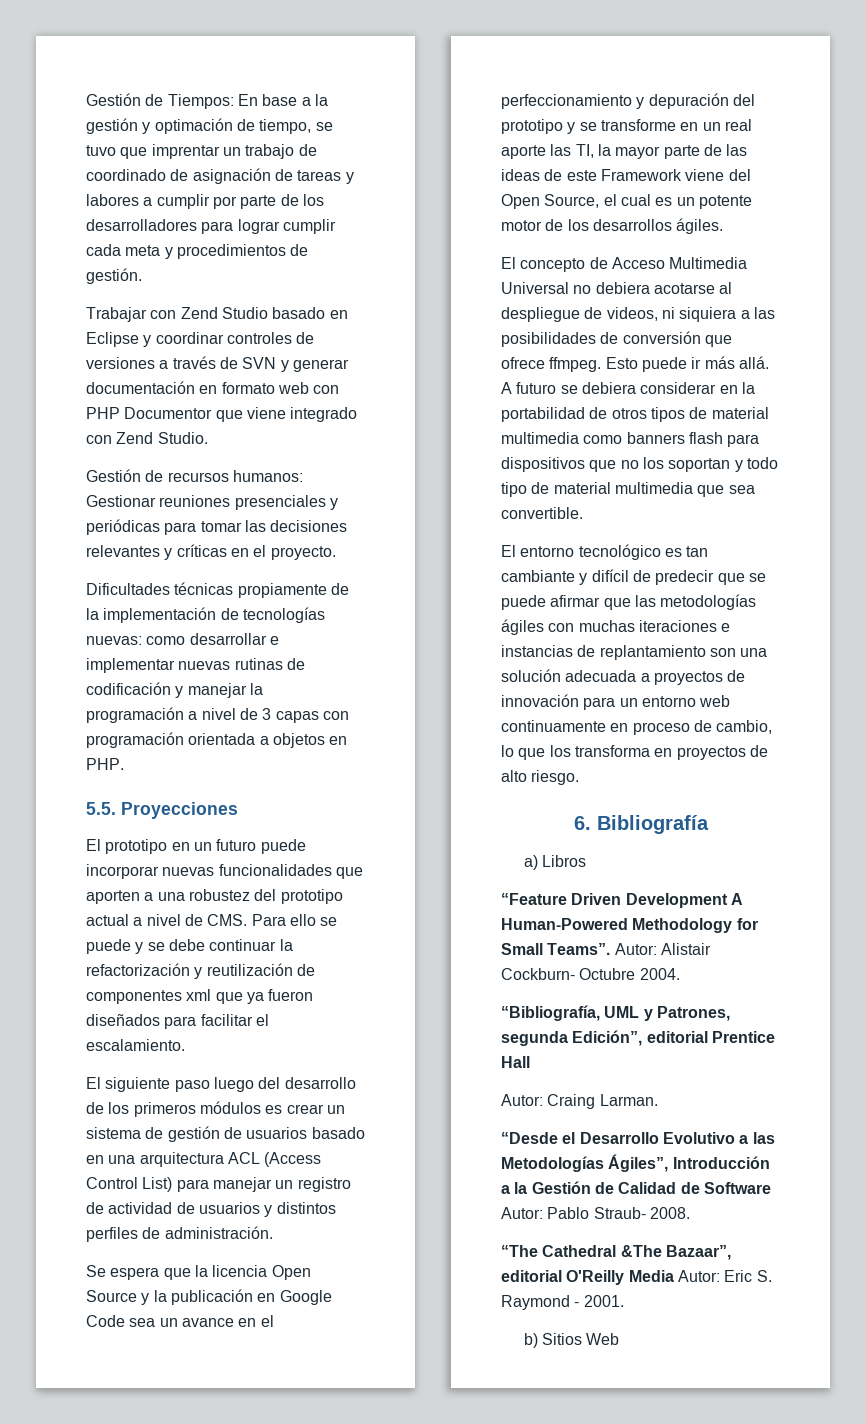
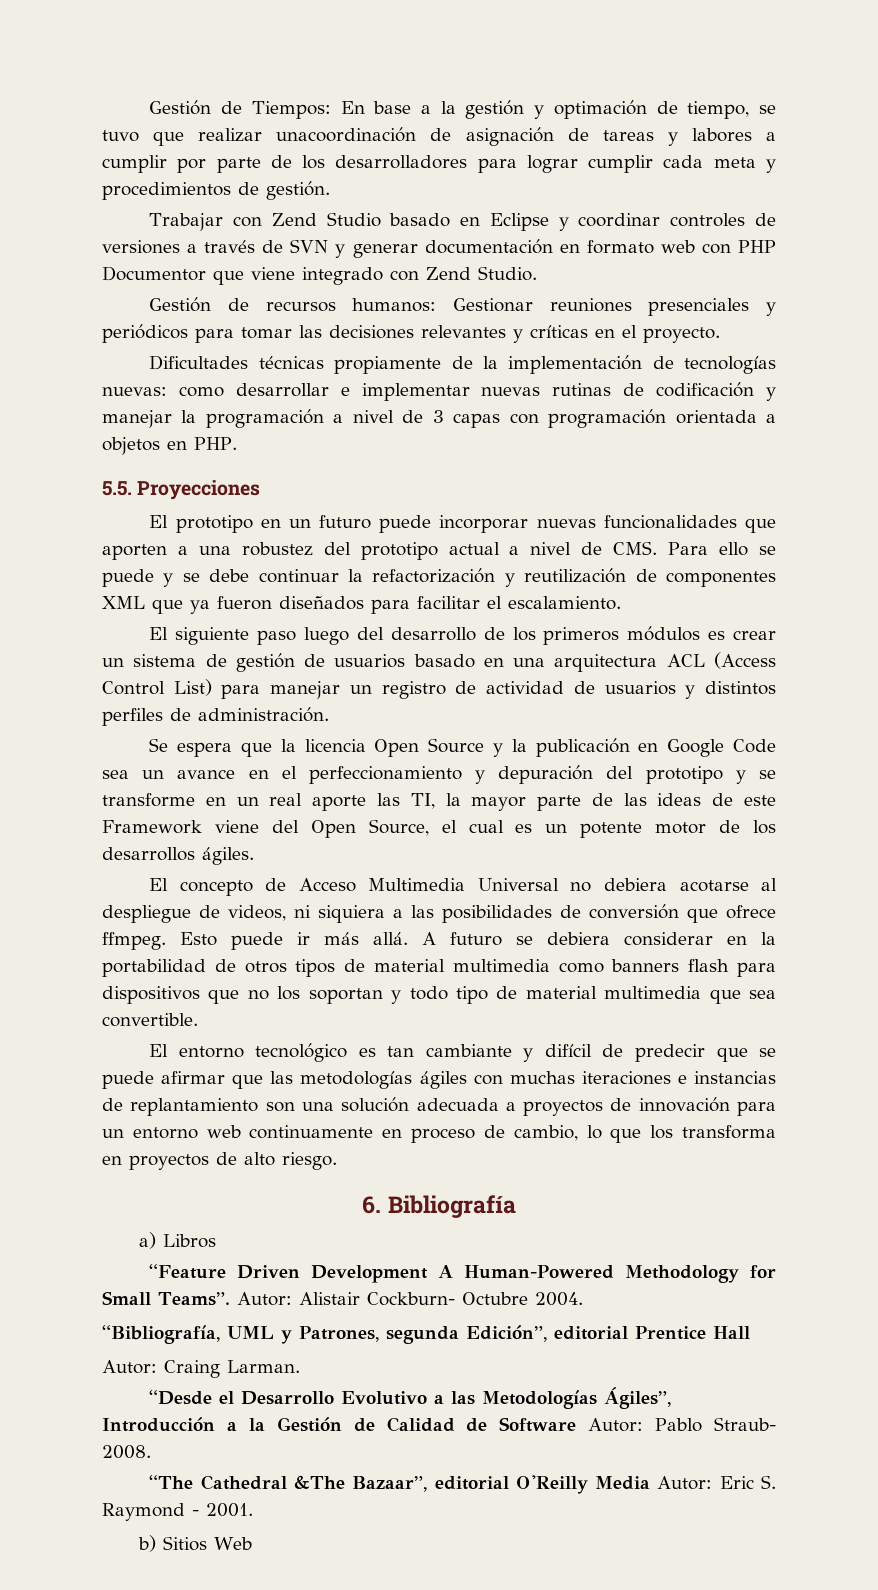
- Gestión de Tiempos: En base a la gestión y optimación de tiempo, se tuvo que imprentar un trabajo de coordinado de asignación de tareas y labores a cumplir por parte de los desarrolladores para lograr cumplir cada meta y procedimientos de gestión.
+ Gestión de Tiempos: En base a la gestión y optimación de tiempo, se tuvo que realizar unacoordinación de asignación de tareas y labores a cumplir por parte de los desarrolladores para lograr cumplir cada meta y procedimientos de gestión.
- Gestión de recursos humanos: Gestionar reuniones presenciales y periódicas para tomar las decisiones relevantes y críticas en el proyecto.
+ Gestión de recursos humanos: Gestionar reuniones presenciales y periódicos para tomar las decisiones relevantes y críticas en el proyecto.
- El prototipo en un futuro puede incorporar nuevas funcionalidades que aporten a una robustez del prototipo actual a nivel de CMS. Para ello se puede y se debe continuar la refactorización y reutilización de componentes xml que ya fueron diseñados para facilitar el escalamiento.
+ El prototipo en un futuro puede incorporar nuevas funcionalidades que aporten a una robustez del prototipo actual a nivel de CMS. Para ello se puede y se debe continuar la refactorización y reutilización de componentes XML que ya fueron diseñados para facilitar el escalamiento.

